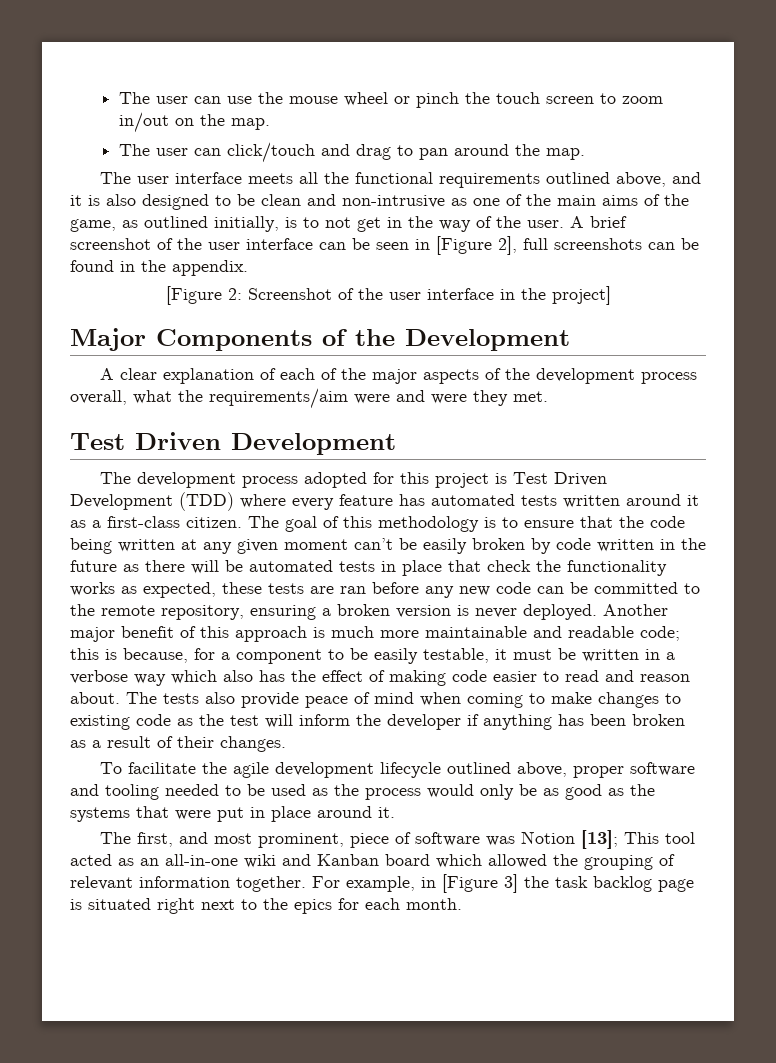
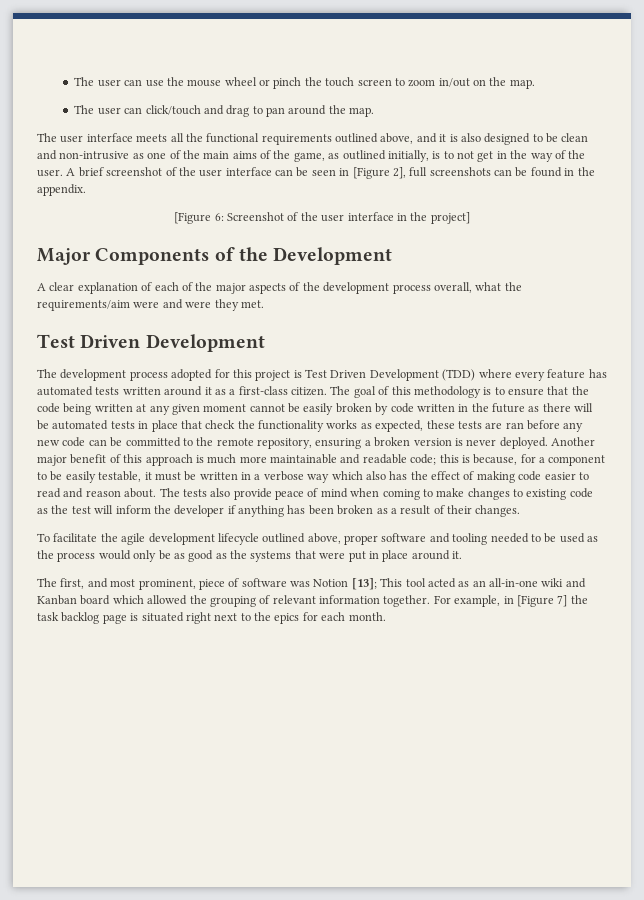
- [Figure 2: Screenshot of the user interface in the project]
+ [Figure 6: Screenshot of the user interface in the project]
- The goal of this methodology is to ensure that the code being written at any given moment can’t be easily broken by code written in the future as there will be automated tests in place that check the functionality works as expected, these tests are ran before any new code can be committed to the remote repository, ensuring a broken version is never deployed.
+ The goal of this methodology is to ensure that the code being written at any given moment cannot be easily broken by code written in the future as there will be automated tests in place that check the functionality works as expected, these tests are ran before any new code can be committed to the remote repository, ensuring a broken version is never deployed.
- For example, in [Figure 3] the task backlog page is situated right next to the epics for each month.
+ For example, in [Figure 7] the task backlog page is situated right next to the epics for each month.

